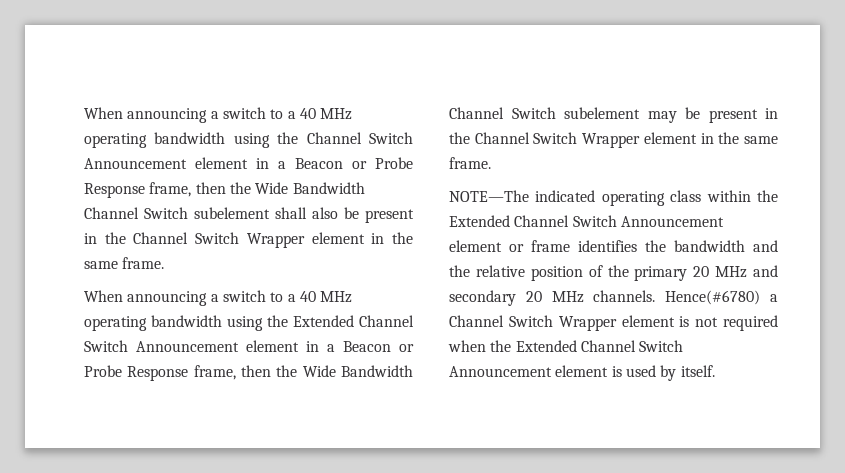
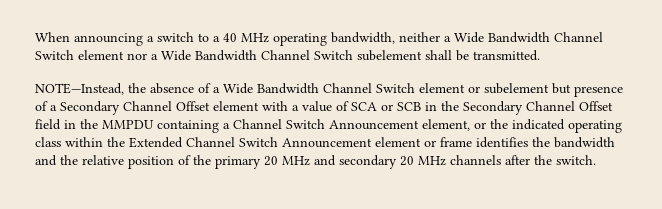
- When announcing a switch to a 40 MHz operating bandwidth using the Channel Switch Announcement element in a Beacon or Probe Response frame, then the Wide Bandwidth Channel Switch subelement shall also be present in the Channel Switch Wrapper element in the same frame.
- When announcing a switch to a 40 MHz operating bandwidth using the Extended Channel Switch Announcement element in a Beacon or Probe Response frame, then the Wide Bandwidth Channel Switch subelement may be present in the Channel Switch Wrapper element in the same frame.
- NOTE—The indicated operating class within the Extended Channel Switch Announcement element or frame identifies the bandwidth and the relative position of the primary 20 MHz and secondary 20 MHz channels. Hence(#6780) a Channel Switch Wrapper element is not required when the Extended Channel Switch Announcement element is used by itself.
+ When announcing a switch to a 40 MHz operating bandwidth, neither a Wide Bandwidth Channel Switch element nor a Wide Bandwidth Channel Switch subelement shall be transmitted.
+ NOTE—Instead, the absence of a Wide Bandwidth Channel Switch element or subelement but presence of a Secondary Channel Offset element with a value of SCA or SCB in the Secondary Channel Offset field in the MMPDU containing a Channel Switch Announcement element, or the indicated operating class within the Extended Channel Switch Announcement element or frame identifies the bandwidth and the relative position of the primary 20 MHz and secondary 20 MHz channels after the switch.

